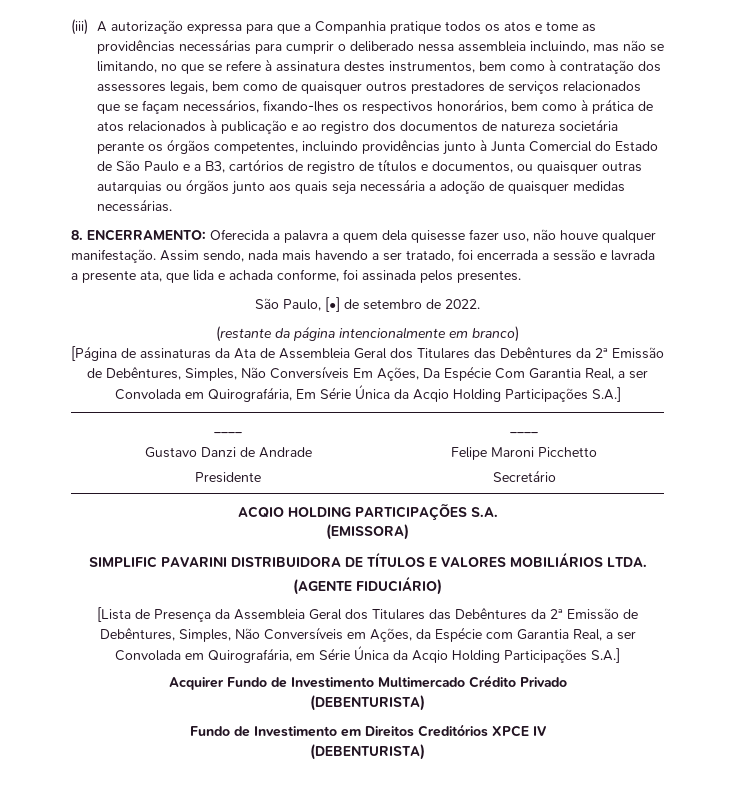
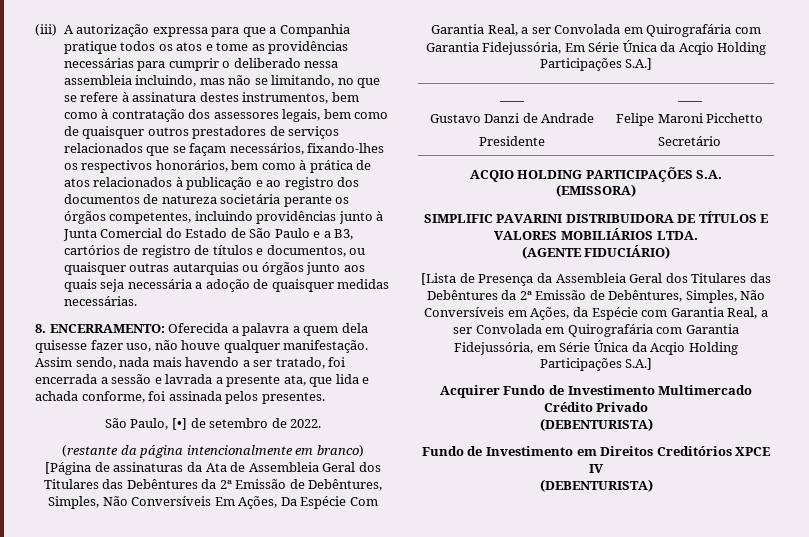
- [Página de assinaturas da Ata de Assembleia Geral dos Titulares das Debêntures da 2ª Emissão de Debêntures, Simples, Não Conversíveis Em Ações, Da Espécie Com Garantia Real, a ser Convolada em Quirografária, Em Série Única da Acqio Holding Participações S.A.]
+ [Página de assinaturas da Ata de Assembleia Geral dos Titulares das Debêntures da 2ª Emissão de Debêntures, Simples, Não Conversíveis Em Ações, Da Espécie Com Garantia Real, a ser Convolada em Quirografária com Garantia Fidejussória, Em Série Única da Acqio Holding Participações S.A.]
- [Lista de Presença da Assembleia Geral dos Titulares das Debêntures da 2ª Emissão de Debêntures, Simples, Não Conversíveis em Ações, da Espécie com Garantia Real, a ser Convolada em Quirografária, em Série Única da Acqio Holding Participações S.A.]
+ [Lista de Presença da Assembleia Geral dos Titulares das Debêntures da 2ª Emissão de Debêntures, Simples, Não Conversíveis em Ações, da Espécie com Garantia Real, a ser Convolada em Quirografária com Garantia Fidejussória, em Série Única da Acqio Holding Participações S.A.]

